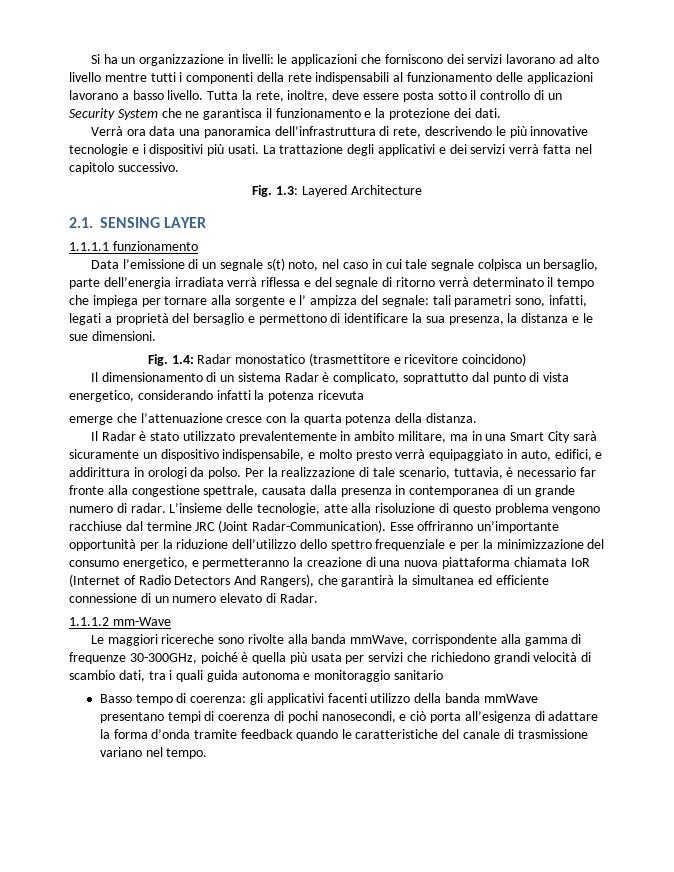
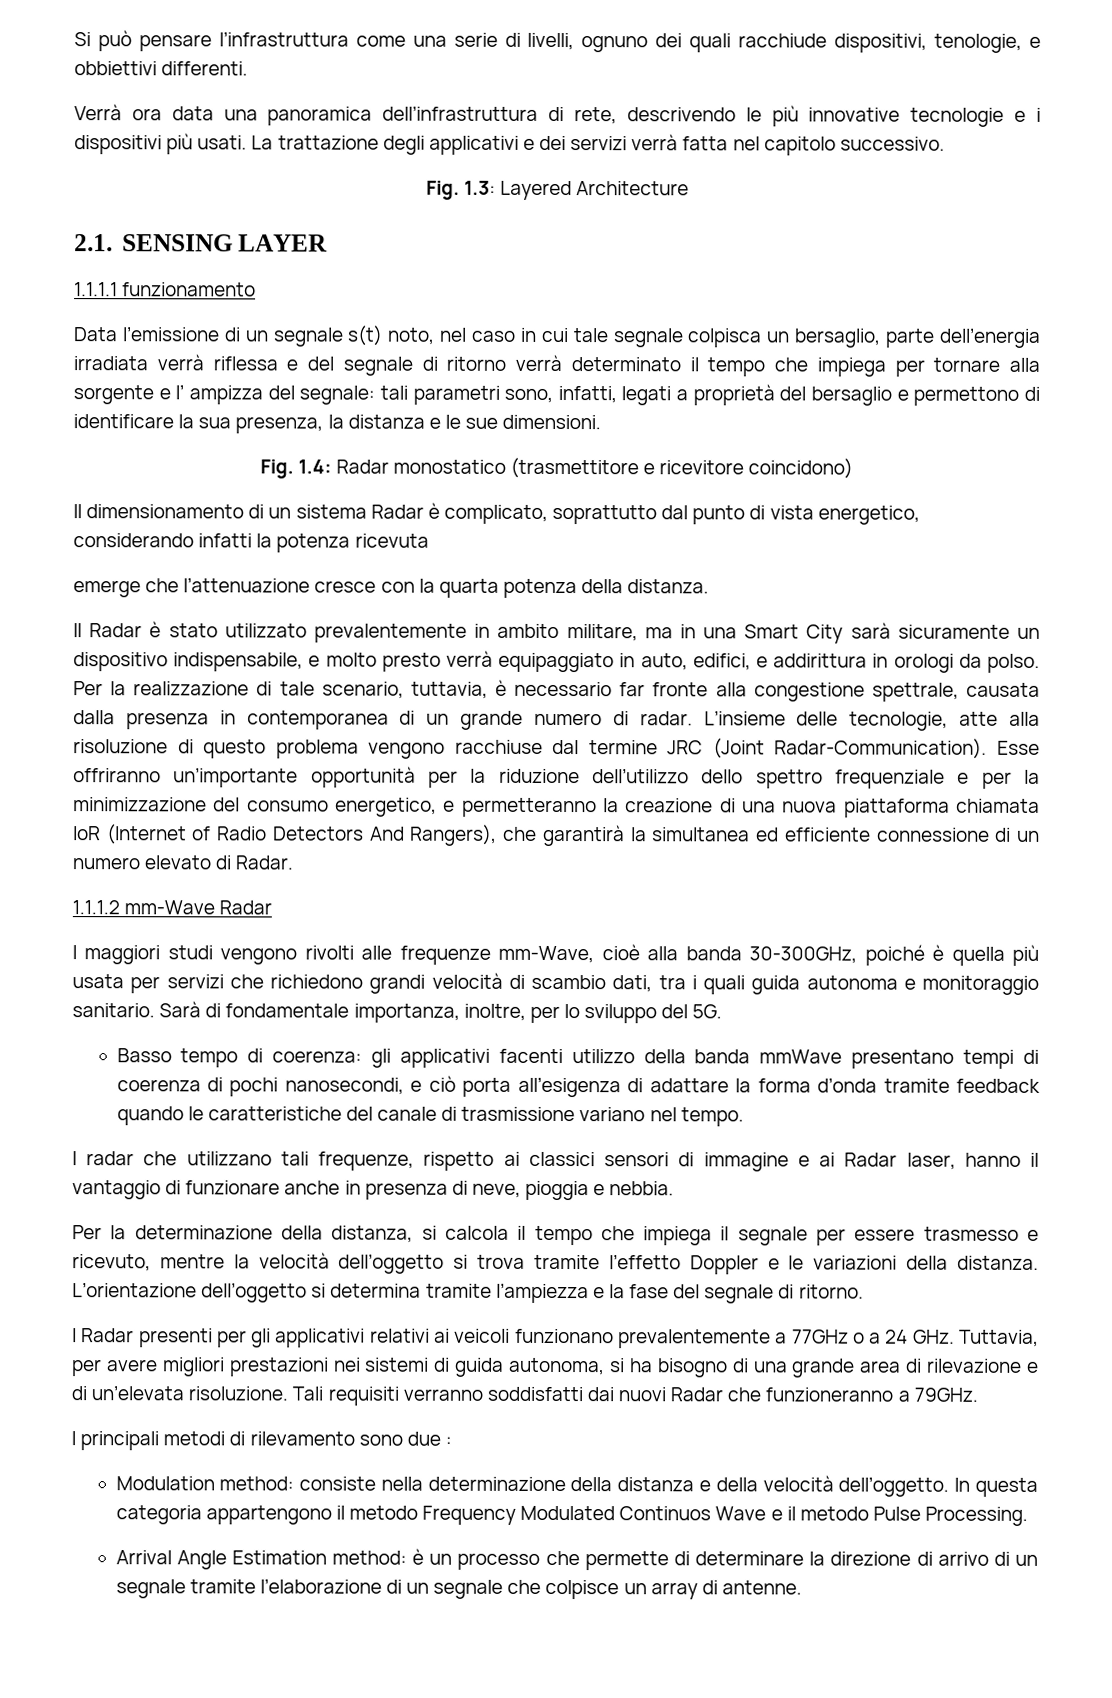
- Si ha un organizzazione in livelli: le applicazioni che forniscono dei servizi lavorano ad alto livello mentre tutti i componenti della rete indispensabili al funzionamento delle applicazioni lavorano a basso livello. Tutta la rete, inoltre, deve essere posta sotto il controllo di un Security System che ne garantisca il funzionamento e la protezione dei dati.
+ Si può pensare l’infrastruttura come una serie di livelli, ognuno dei quali racchiude dispositivi, tenologie, e obbiettivi differenti.
- 1.1.1.2 mm-Wave
- Le maggiori ricereche sono rivolte alla banda mmWave, corrispondente alla gamma di frequenze 30-300GHz, poiché è quella più usata per servizi che richiedono grandi velocità di scambio dati, tra i quali guida autonoma e monitoraggio sanitario
+ 1.1.1.2 mm-Wave Radar
+ I maggiori studi vengono rivolti alle frequenze mm-Wave, cioè alla banda 30-300GHz, poiché è quella più usata per servizi che richiedono grandi velocità di scambio dati, tra i quali guida autonoma e monitoraggio sanitario. Sarà di fondamentale importanza, inoltre, per lo sviluppo del 5G.
+ I radar che utilizzano tali frequenze, rispetto ai classici sensori di immagine e ai Radar laser, hanno il vantaggio di funzionare anche in presenza di neve, pioggia e nebbia.
+ Per la determinazione della distanza, si calcola il tempo che impiega il segnale per essere trasmesso e ricevuto, mentre la velocità dell’oggetto si trova tramite l’effetto Doppler e le variazioni della distanza. L’orientazione dell’oggetto si determina tramite l’ampiezza e la fase del segnale di ritorno.
+ I Radar presenti per gli applicativi relativi ai veicoli funzionano prevalentemente a 77GHz o a 24 GHz. Tuttavia, per avere migliori prestazioni nei sistemi di guida autonoma, si ha bisogno di una grande area di rilevazione e di un’elevata risoluzione. Tali requisiti verranno soddisfatti dai nuovi Radar che funzioneranno a 79GHz.
+ I principali metodi di rilevamento sono due :
+ Modulation method: consiste nella determinazione della distanza e della velocità dell’oggetto. In questa categoria appartengono il metodo Frequency Modulated Continuos Wave e il metodo Pulse Processing.
+ Arrival Angle Estimation method: è un processo che permette di determinare la direzione di arrivo di un segnale tramite l’elaborazione di un segnale che colpisce un array di antenne.

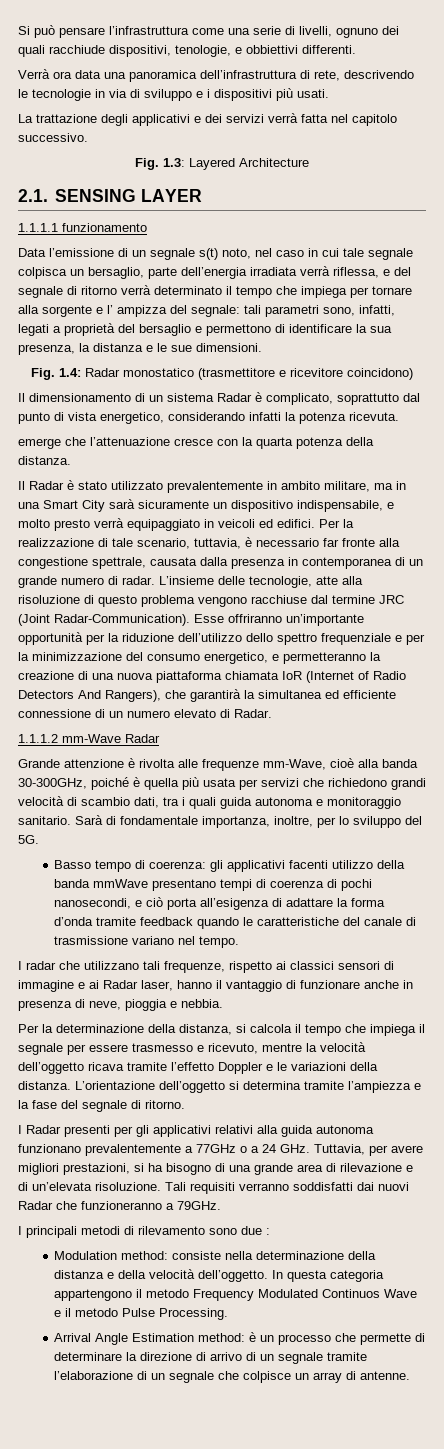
- Verrà ora data una panoramica dell’infrastruttura di rete, descrivendo le più innovative tecnologie e i dispositivi più usati. La trattazione degli applicativi e dei servizi verrà fatta nel capitolo successivo.
+ Verrà ora data una panoramica dell’infrastruttura di rete, descrivendo le tecnologie in via di sviluppo e i dispositivi più usati.
+ La trattazione degli applicativi e dei servizi verrà fatta nel capitolo successivo.
- Data l’emissione di un segnale s(t) noto, nel caso in cui tale segnale colpisca un bersaglio, parte dell’energia irradiata verrà riflessa e del segnale di ritorno verrà determinato il tempo che impiega per tornare alla sorgente e l’ ampizza del segnale:
+ Data l’emissione di un segnale s(t) noto, nel caso in cui tale segnale colpisca un bersaglio, parte dell’energia irradiata verrà riflessa, e del segnale di ritorno verrà determinato il tempo che impiega per tornare alla sorgente e l’ ampizza del segnale:
- Il dimensionamento di un sistema Radar è complicato, soprattutto dal punto di vista energetico, considerando infatti la potenza ricevuta
+ Il dimensionamento di un sistema Radar è complicato, soprattutto dal punto di vista energetico, considerando infatti la potenza ricevuta.
- Il Radar è stato utilizzato prevalentemente in ambito militare, ma in una Smart City sarà sicuramente un dispositivo indispensabile, e molto presto verrà equipaggiato in auto, edifici, e addirittura in orologi da polso.
+ Il Radar è stato utilizzato prevalentemente in ambito militare, ma in una Smart City sarà sicuramente un dispositivo indispensabile, e molto presto verrà equipaggiato in veicoli ed edifici.
- I maggiori studi vengono rivolti alle frequenze mm-Wave, cioè alla banda 30-300GHz, poiché è quella più usata per servizi che richiedono grandi velocità di scambio dati, tra i quali guida autonoma e monitoraggio sanitario.
+ Grande attenzione è rivolta alle frequenze mm-Wave, cioè alla banda 30-300GHz, poiché è quella più usata per servizi che richiedono grandi velocità di scambio dati, tra i quali guida autonoma e monitoraggio sanitario.
- Per la determinazione della distanza, si calcola il tempo che impiega il segnale per essere trasmesso e ricevuto, mentre la velocità dell’oggetto si trova tramite l’effetto Doppler e le variazioni della distanza.
+ Per la determinazione della distanza, si calcola il tempo che impiega il segnale per essere trasmesso e ricevuto, mentre la velocità dell’oggetto ricava tramite l’effetto Doppler e le variazioni della distanza.
- I Radar presenti per gli applicativi relativi ai veicoli funzionano prevalentemente a 77GHz o a 24 GHz. Tuttavia, per avere migliori prestazioni nei sistemi di guida autonoma, si ha bisogno di una grande area di rilevazione e di un’elevata risoluzione.
+ I Radar presenti per gli applicativi relativi alla guida autonoma funzionano prevalentemente a 77GHz o a 24 GHz. Tuttavia, per avere migliori prestazioni, si ha bisogno di una grande area di rilevazione e di un’elevata risoluzione.

